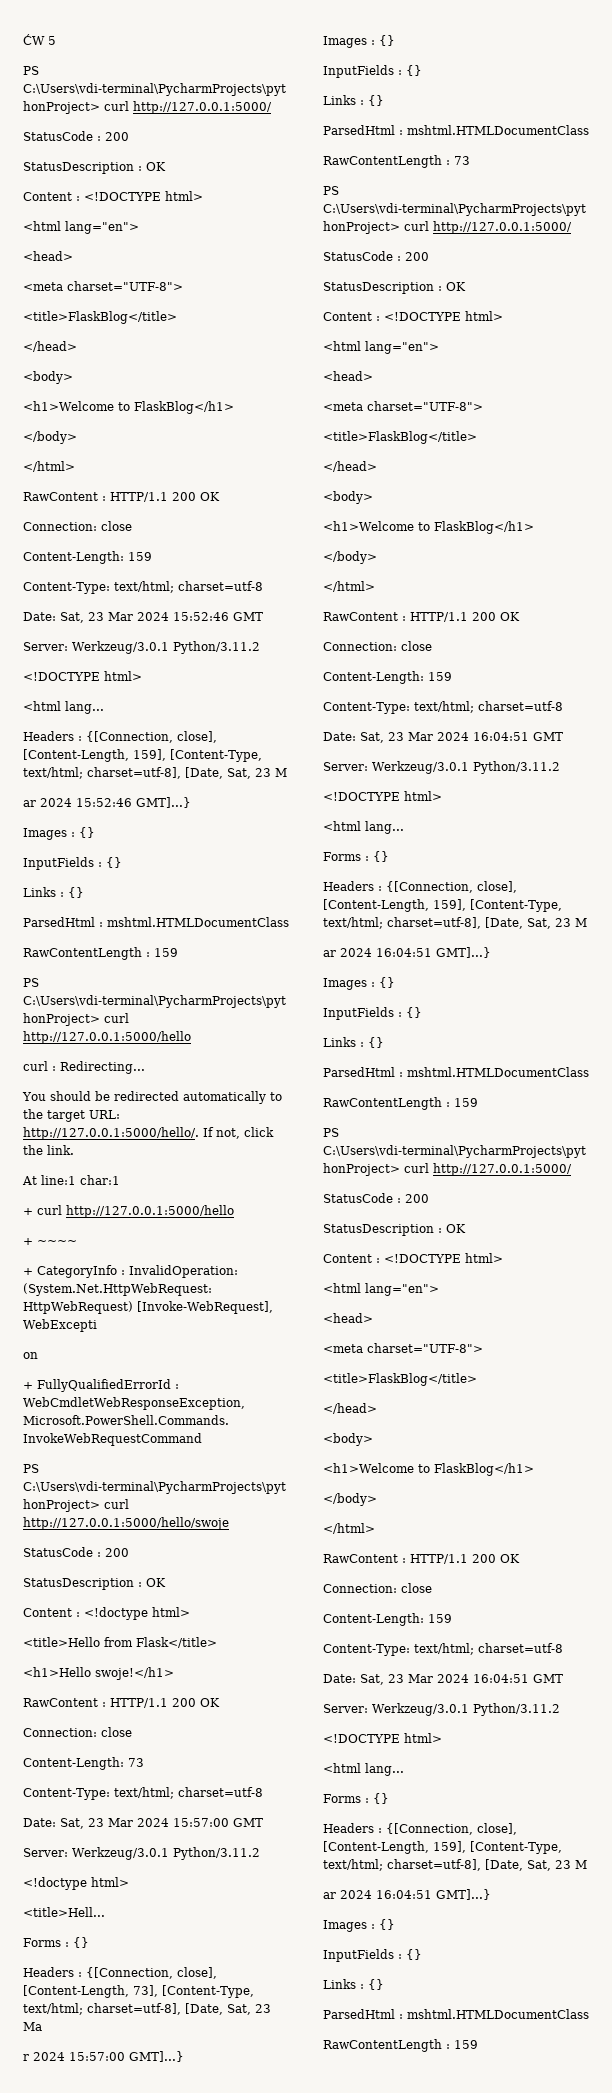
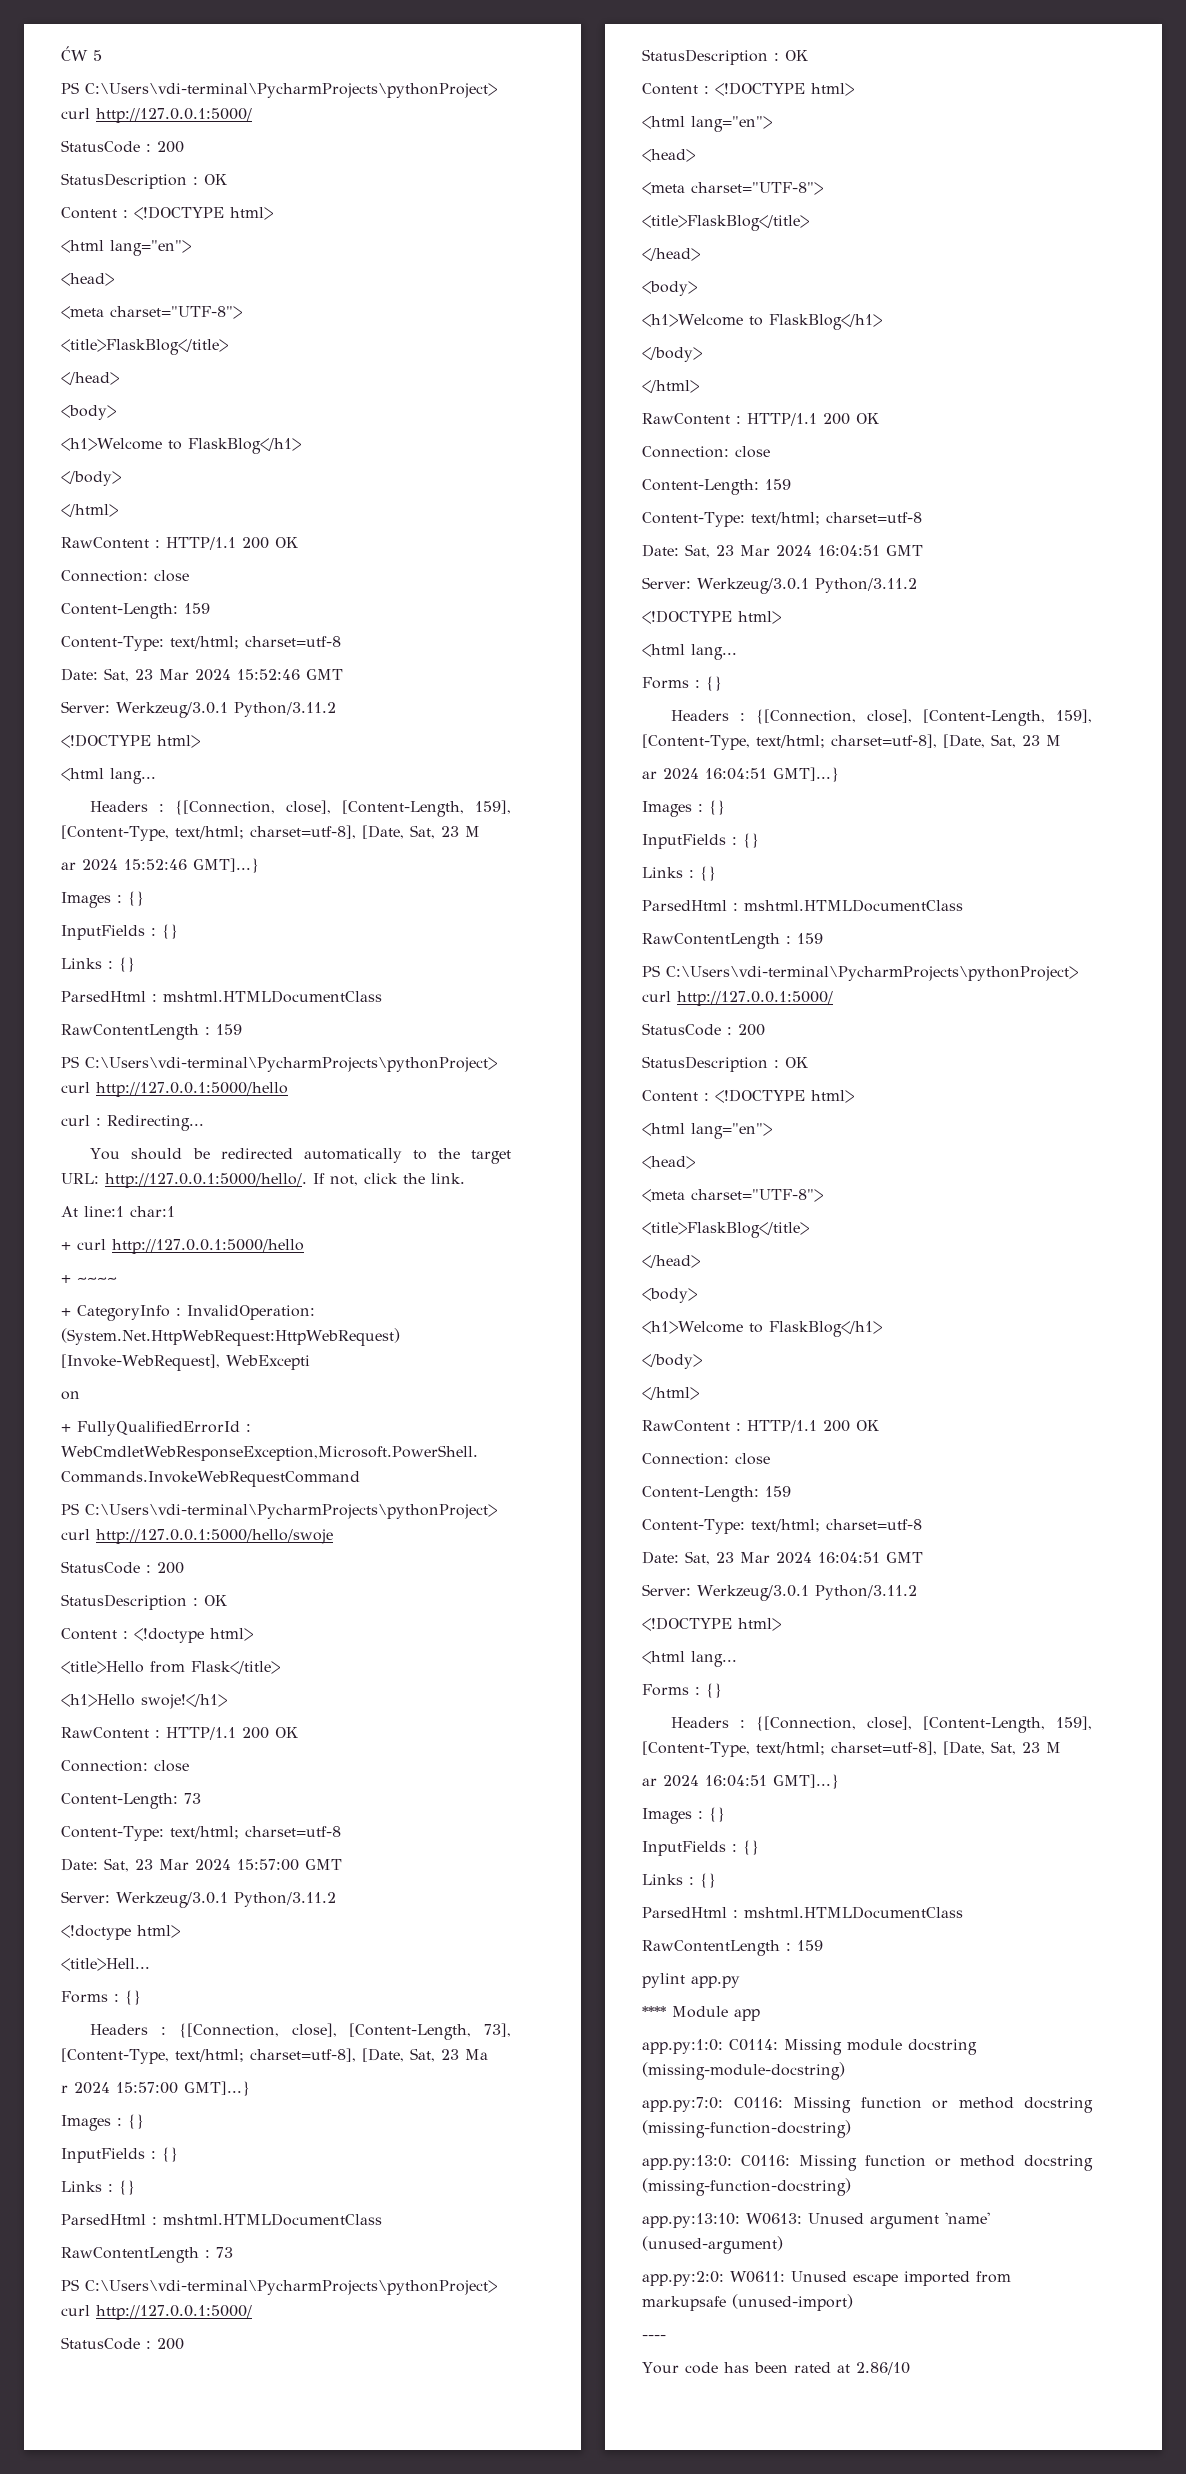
+ pylint app.py
+ **** Module app
+ app.py:1:0: C0114: Missing module docstring (missing-module-docstring)
+ app.py:7:0: C0116: Missing function or method docstring (missing-function-docstring)
+ app.py:13:0: C0116: Missing function or method docstring (missing-function-docstring)
+ app.py:13:10: W0613: Unused argument 'name' (unused-argument)
+ app.py:2:0: W0611: Unused escape imported from markupsafe (unused-import)
+ ----
+ Your code has been rated at 2.86/10

